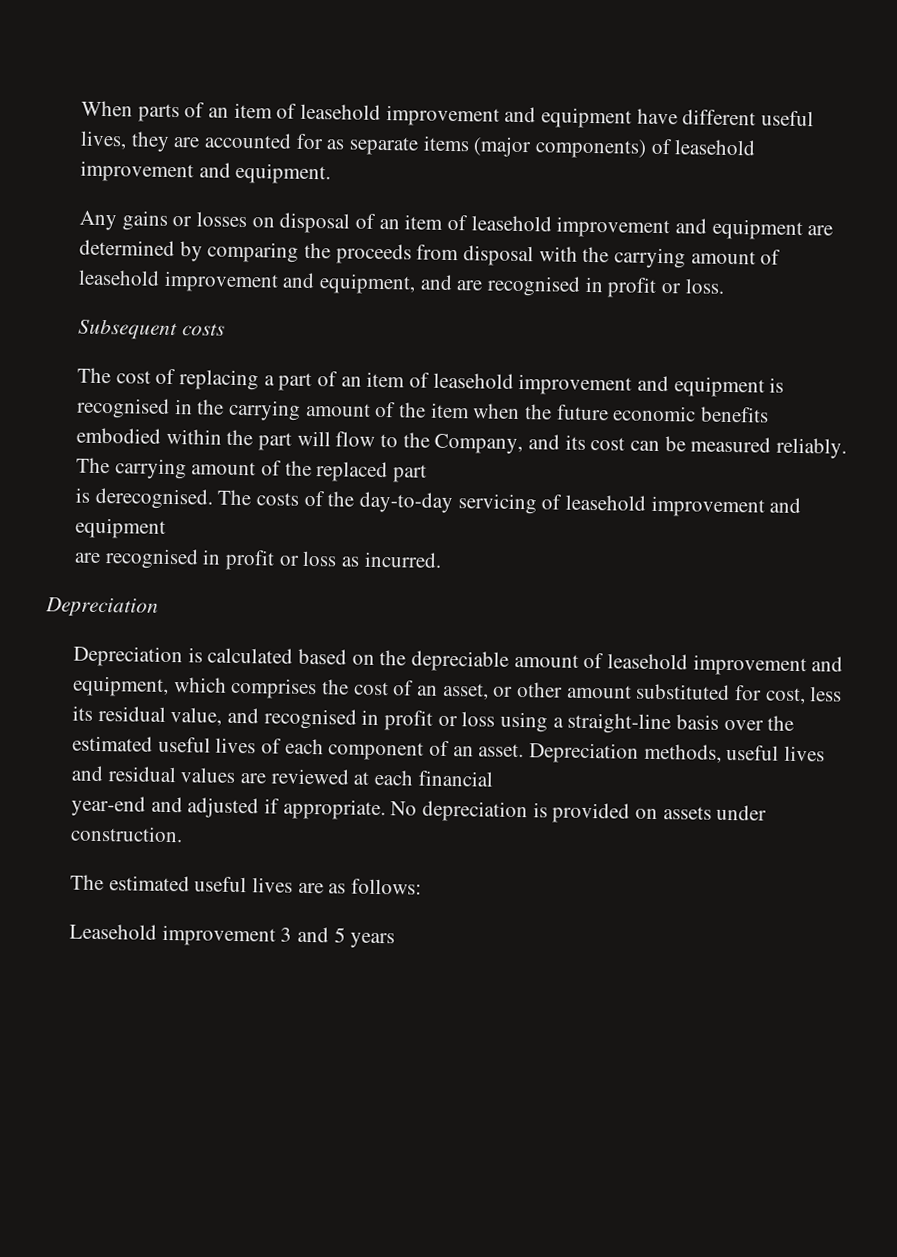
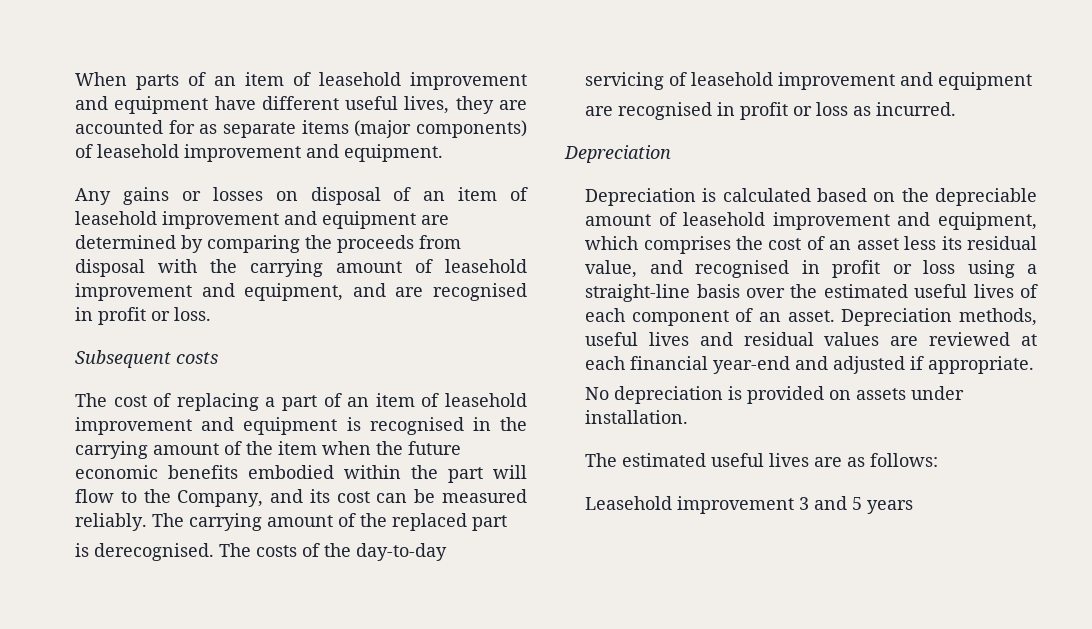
- Depreciation is calculated based on the depreciable amount of leasehold improvement and equipment, which comprises the cost of an asset, or other amount substituted for cost, less its residual value, and recognised in profit or loss using a straight-line basis over the estimated useful lives of each component of an asset.
+ Depreciation is calculated based on the depreciable amount of leasehold improvement and equipment, which comprises the cost of an asset less its residual value, and recognised in profit or loss using a straight-line basis over the estimated useful lives of each component of an asset.
- Depreciation methods, useful lives and residual values are reviewed at each financial
- year-end and adjusted if appropriate. No depreciation is provided on assets under construction.
+ Depreciation methods, useful lives and residual values are reviewed at each financial year-end and adjusted if appropriate.
+ No depreciation is provided on assets under installation.

